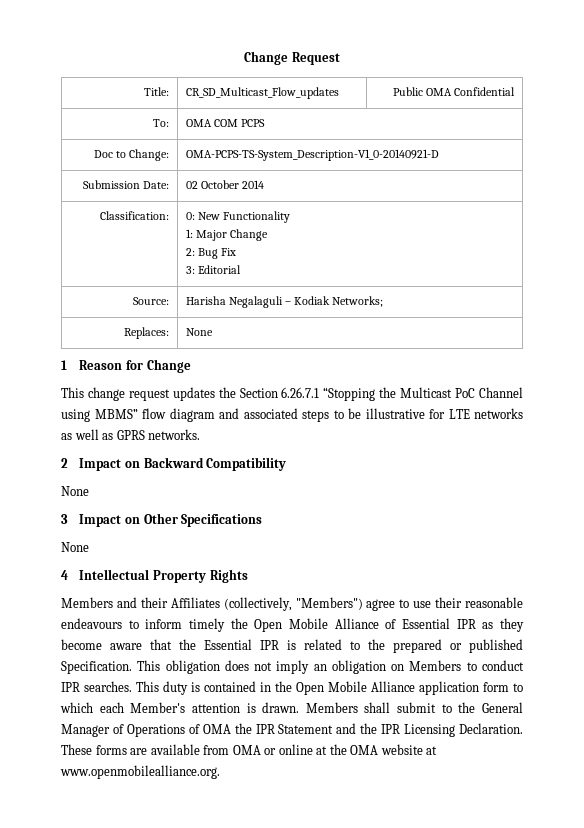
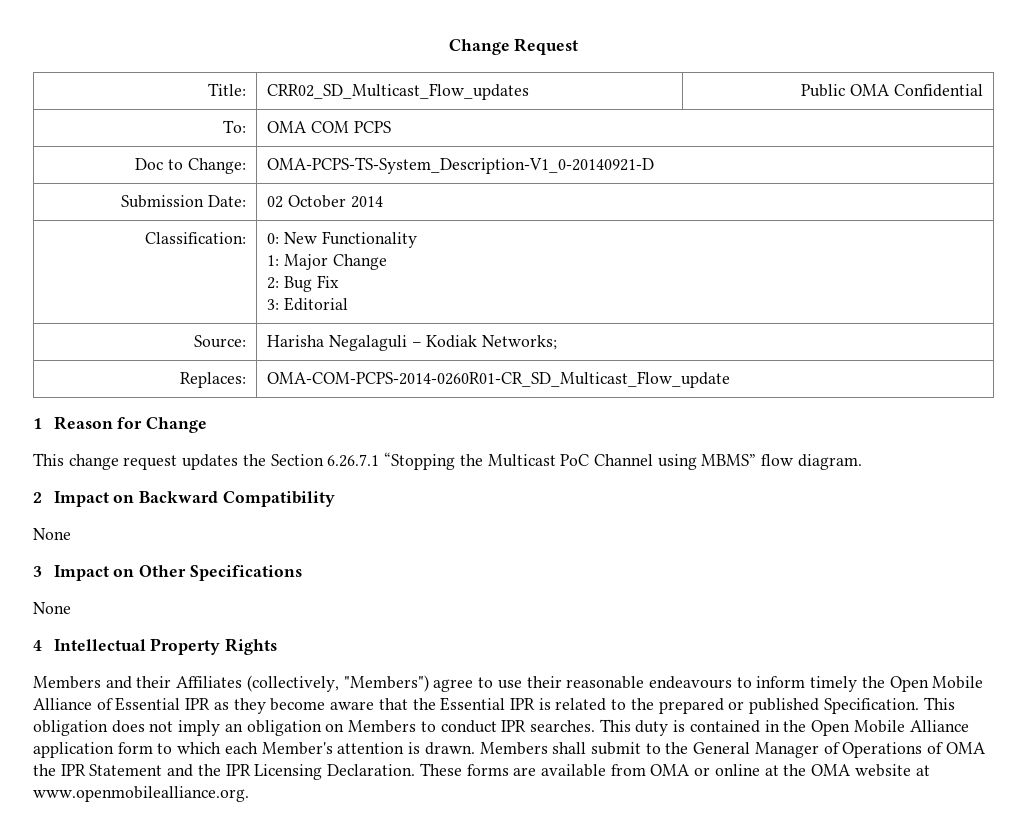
- Title: | CR_SD_Multicast_Flow_updates | Public OMA Confidential
+ Title: | CRR02_SD_Multicast_Flow_updates | Public OMA Confidential
- Replaces: | None
+ Replaces: | OMA-COM-PCPS-2014-0260R01-CR_SD_Multicast_Flow_update
- This change request updates the Section 6.26.7.1 “Stopping the Multicast PoC Channel using MBMS” flow diagram and associated steps to be illustrative for LTE networks as well as GPRS networks.
+ This change request updates the Section 6.26.7.1 “Stopping the Multicast PoC Channel using MBMS” flow diagram.

